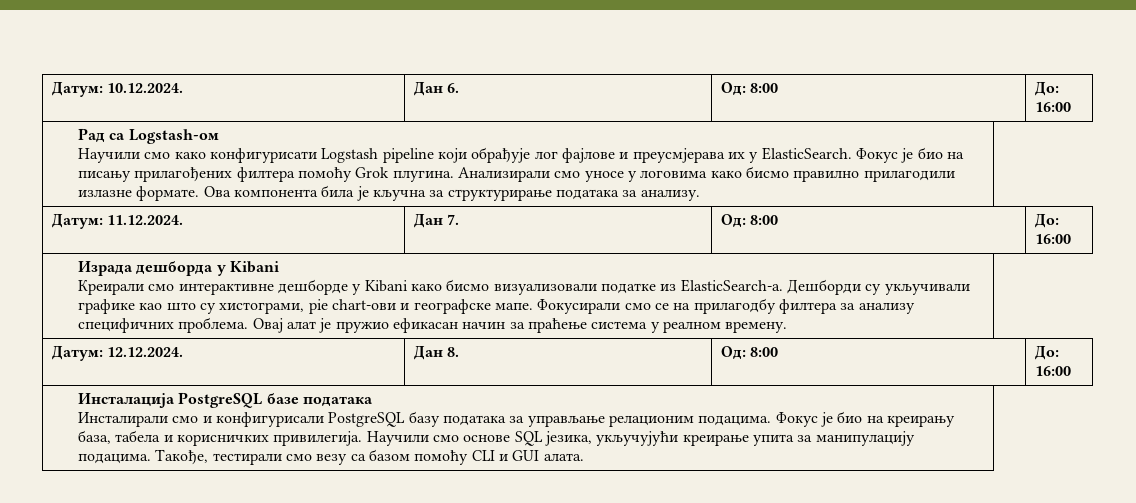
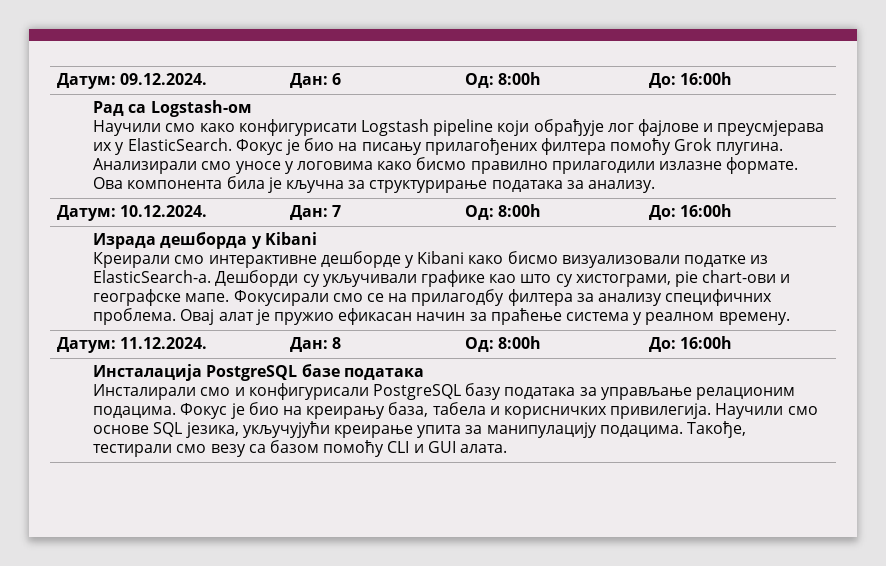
- Датум: 10.12.2024. | Дан 6. | Од: 8:00 | До: 16:00
+ Датум: 09.12.2024. | Дан: 6 | Од: 8:00h | До: 16:00h
- Датум: 11.12.2024. | Дан 7. | Од: 8:00 | До: 16:00
+ Датум: 10.12.2024. | Дан: 7 | Од: 8:00h | До: 16:00h
- Датум: 12.12.2024. | Дан 8. | Од: 8:00 | До: 16:00
+ Датум: 11.12.2024. | Дан: 8 | Од: 8:00h | До: 16:00h

